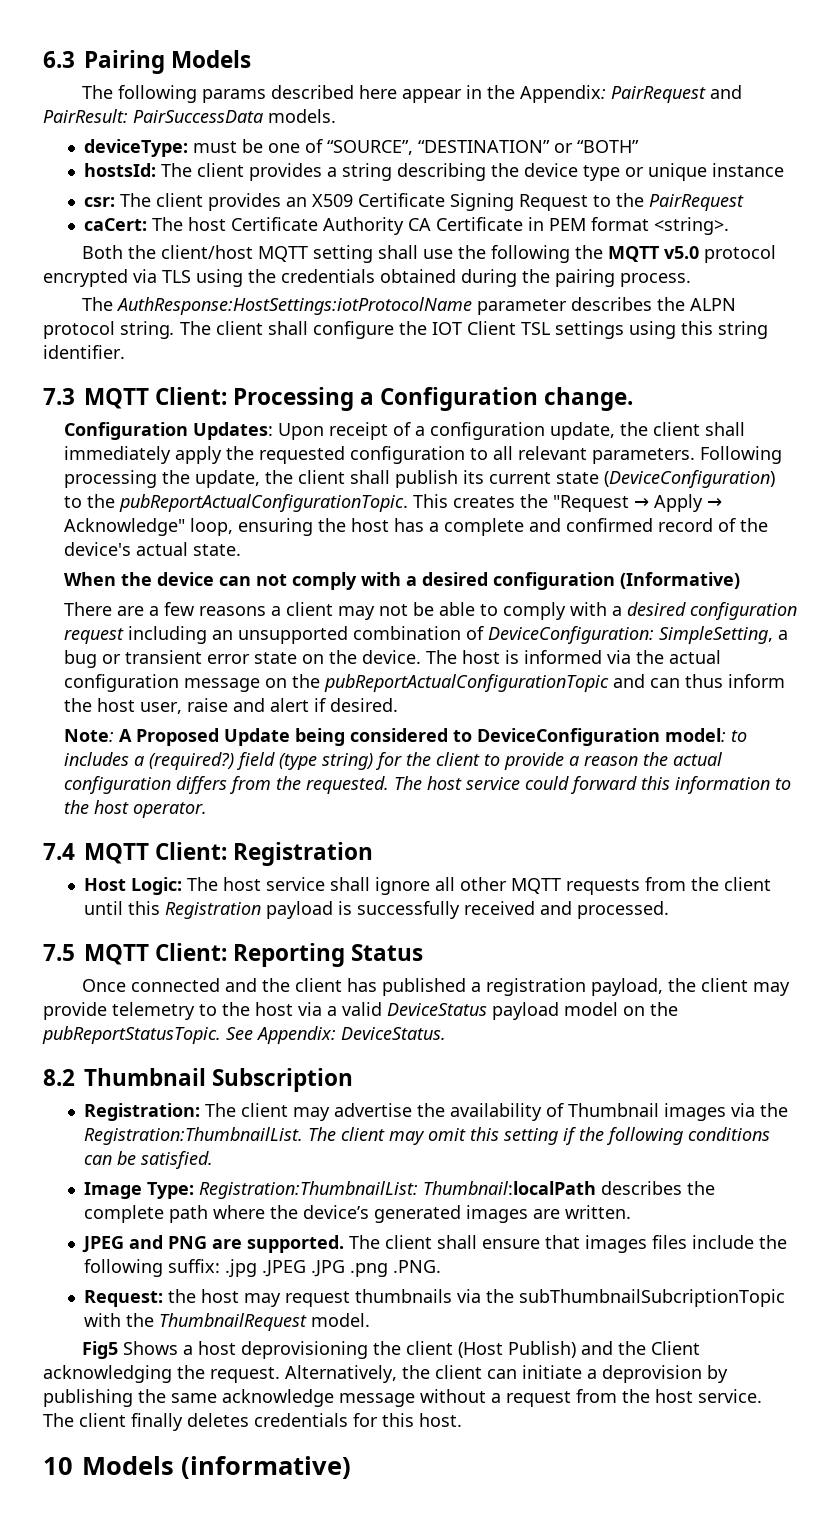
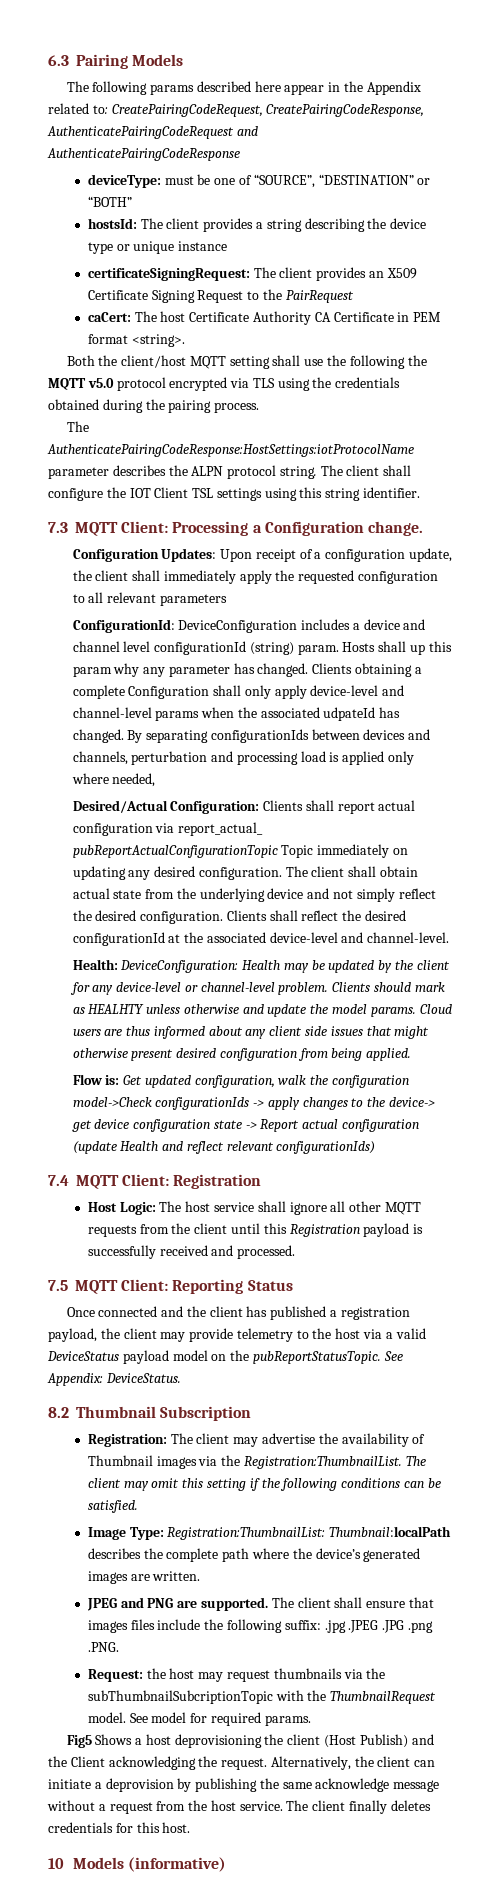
- The following params described here appear in the Appendix: PairRequest and PairResult: PairSuccessData models.
+ The following params described here appear in the Appendix related to: CreatePairingCodeRequest, CreatePairingCodeResponse, AuthenticatePairingCodeRequest and AuthenticatePairingCodeResponse
- csr: The client provides an X509 Certificate Signing Request to the PairRequest
+ certificateSigningRequest: The client provides an X509 Certificate Signing Request to the PairRequest
- The AuthResponse:HostSettings:iotProtocolName parameter describes the ALPN protocol string.
+ The AuthenticatePairingCodeResponse:HostSettings:iotProtocolName parameter describes the ALPN protocol string.
- Configuration Updates: Upon receipt of a configuration update, the client shall immediately apply the requested configuration to all relevant parameters. Following processing the update, the client shall publish its current state (DeviceConfiguration) to the pubReportActualConfigurationTopic. This creates the "Request → Apply → Acknowledge" loop, ensuring the host has a complete and confirmed record of the device's actual state.
- When the device can not comply with a desired configuration (Informative)
- There are a few reasons a client may not be able to comply with a desired configuration request including an unsupported combination of DeviceConfiguration: SimpleSetting, a bug or transient error state on the device. The host is informed via the actual configuration message on the pubReportActualConfigurationTopic and can thus inform the host user, raise and alert if desired.
- Note: A Proposed Update being considered to DeviceConfiguration model: to includes a (required?) field (type string) for the client to provide a reason the actual configuration differs from the requested. The host service could forward this information to the host operator.
+ Configuration Updates: Upon receipt of a configuration update, the client shall immediately apply the requested configuration to all relevant parameters
+ ConfigurationId: DeviceConfiguration includes a device and channel level configurationId (string) param. Hosts shall up this param why any parameter has changed. Clients obtaining a complete Configuration shall only apply device-level and channel-level params when the associated udpateId has changed. By separating configurationIds between devices and channels, perturbation and processing load is applied only where needed,
+ Desired/Actual Configuration: Clients shall report actual configuration via report_actual_ pubReportActualConfigurationTopic Topic immediately on updating any desired configuration. The client shall obtain actual state from the underlying device and not simply reflect the desired configuration. Clients shall reflect the desired configurationId at the associated device-level and channel-level.
+ Health: DeviceConfiguration: Health may be updated by the client for any device-level or channel-level problem. Clients should mark as HEALHTY unless otherwise and update the model params. Cloud users are thus informed about any client side issues that might otherwise present desired configuration from being applied.
+ Flow is: Get updated configuration, walk the configuration model->Check configurationIds -> apply changes to the device-> get device configuration state -> Report actual configuration (update Health and reflect relevant configurationIds)
+ See model for required params.

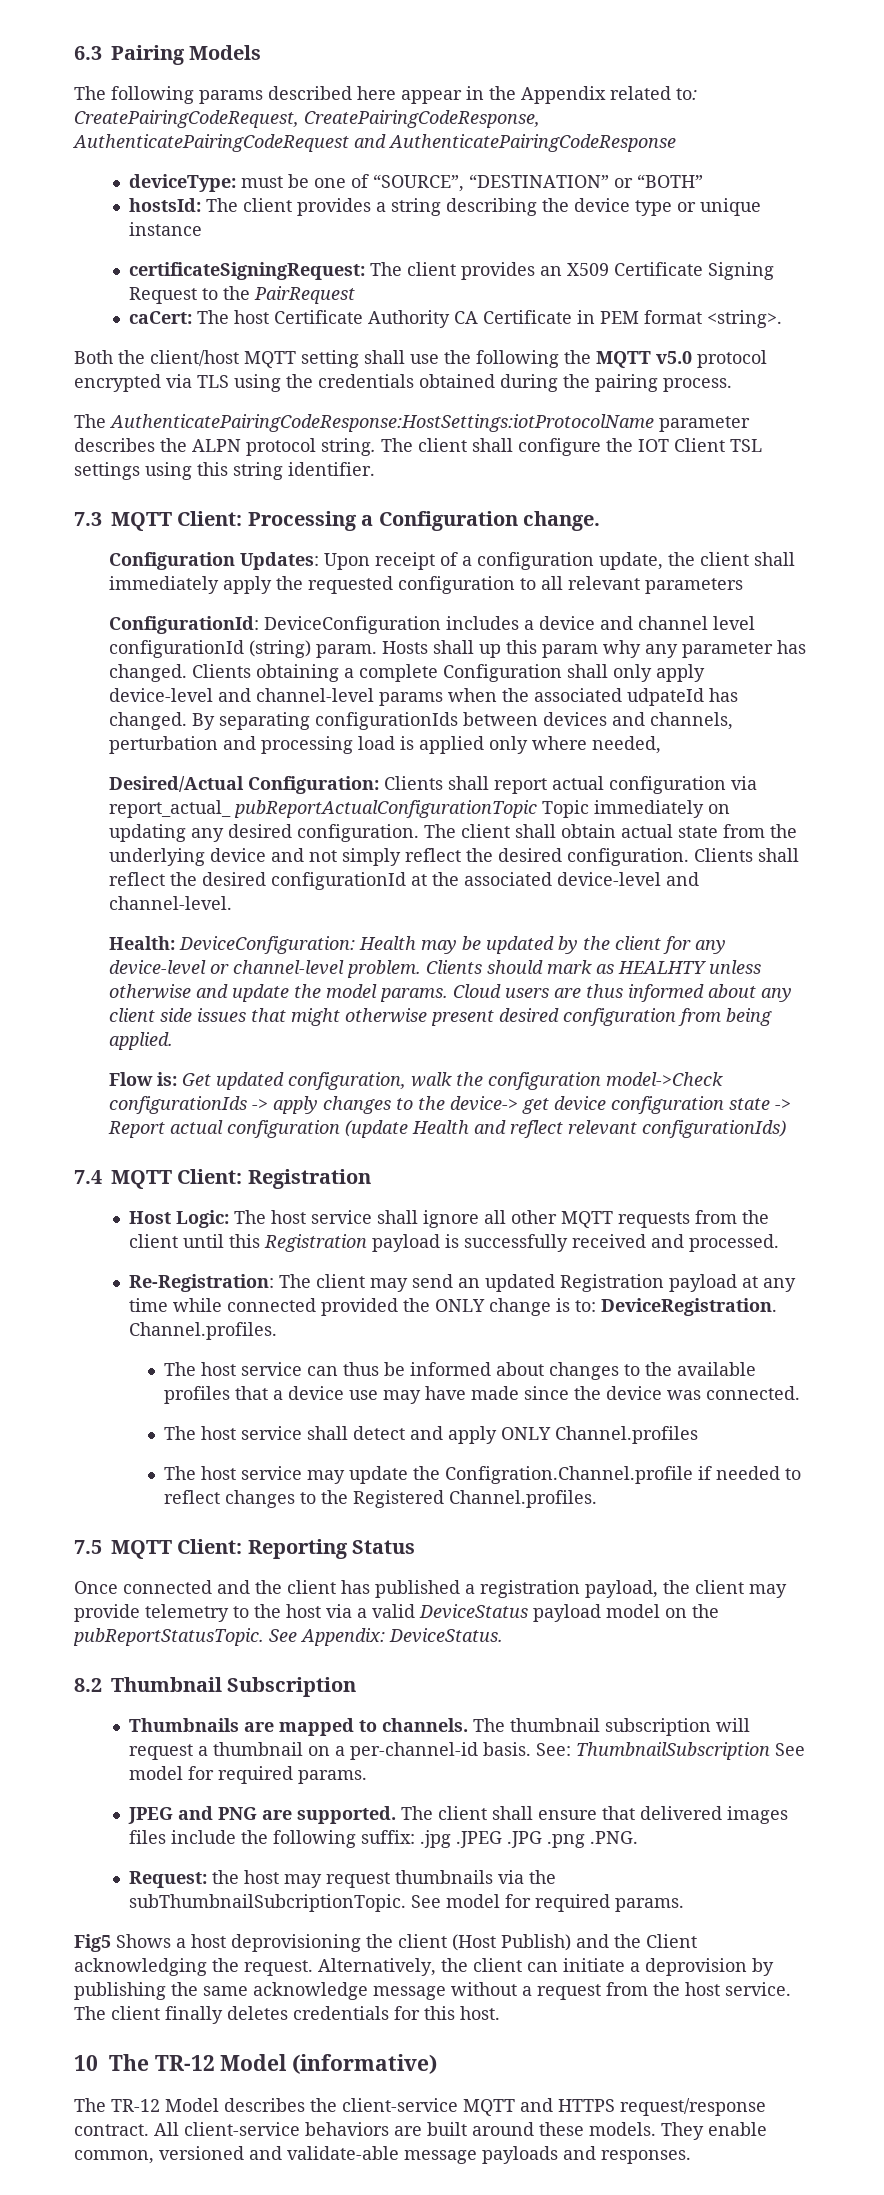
+ Re-Registration: The client may send an updated Registration payload at any time while connected provided the ONLY change is to: DeviceRegistration. Channel.profiles.
+ The host service can thus be informed about changes to the available profiles that a device use may have made since the device was connected.
+ The host service shall detect and apply ONLY Channel.profiles
+ The host service may update the Configration.Channel.profile if needed to reflect changes to the Registered Channel.profiles.
- Registration: The client may advertise the availability of Thumbnail images via the Registration:ThumbnailList. The client may omit this setting if the following conditions can be satisfied.
- Image Type: Registration:ThumbnailList: Thumbnail:localPath describes the complete path where the device’s generated images are written.
+ Thumbnails are mapped to channels. The thumbnail subscription will request a thumbnail on a per-channel-id basis. See: ThumbnailSubscription See model for required params.
- The client shall ensure that images files include the following suffix: .jpg .JPEG .JPG .png .PNG.
+ The client shall ensure that delivered images files include the following suffix: .jpg .JPEG .JPG .png .PNG.
- Request: the host may request thumbnails via the subThumbnailSubcriptionTopic with the ThumbnailRequest model.
+ Request: the host may request thumbnails via the subThumbnailSubcriptionTopic.
- 10 Models (informative)
+ 10 The TR-12 Model (informative)
+ The TR-12 Model describes the client-service MQTT and HTTPS request/response contract. All client-service behaviors are built around these models. They enable common, versioned and validate-able message payloads and responses.

